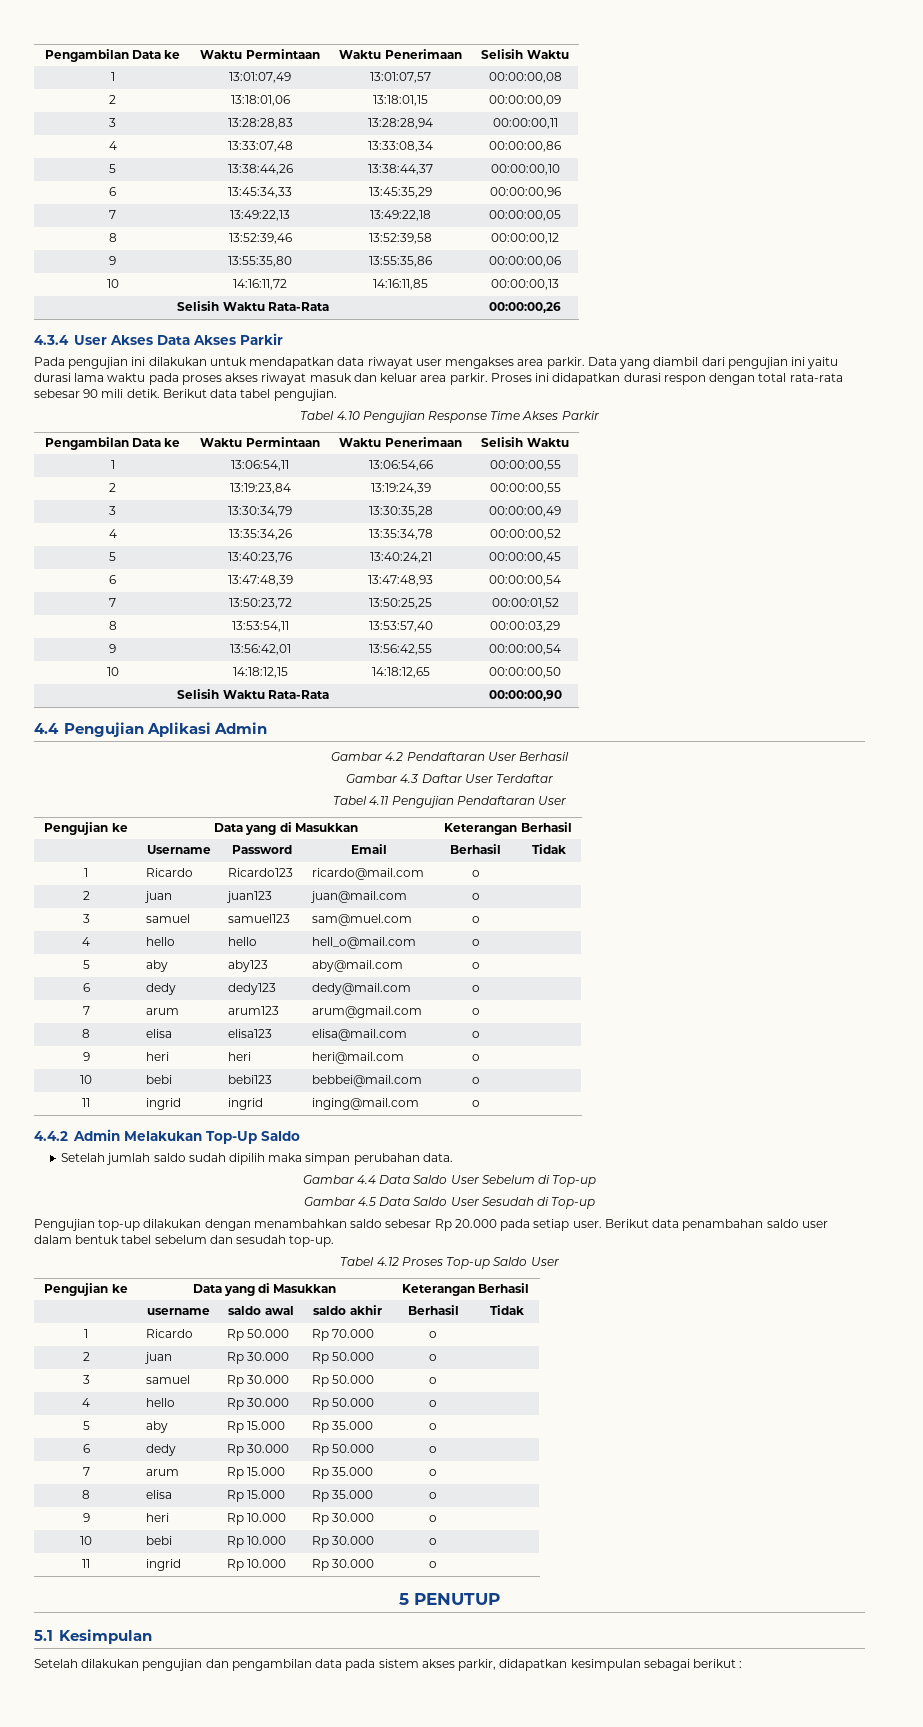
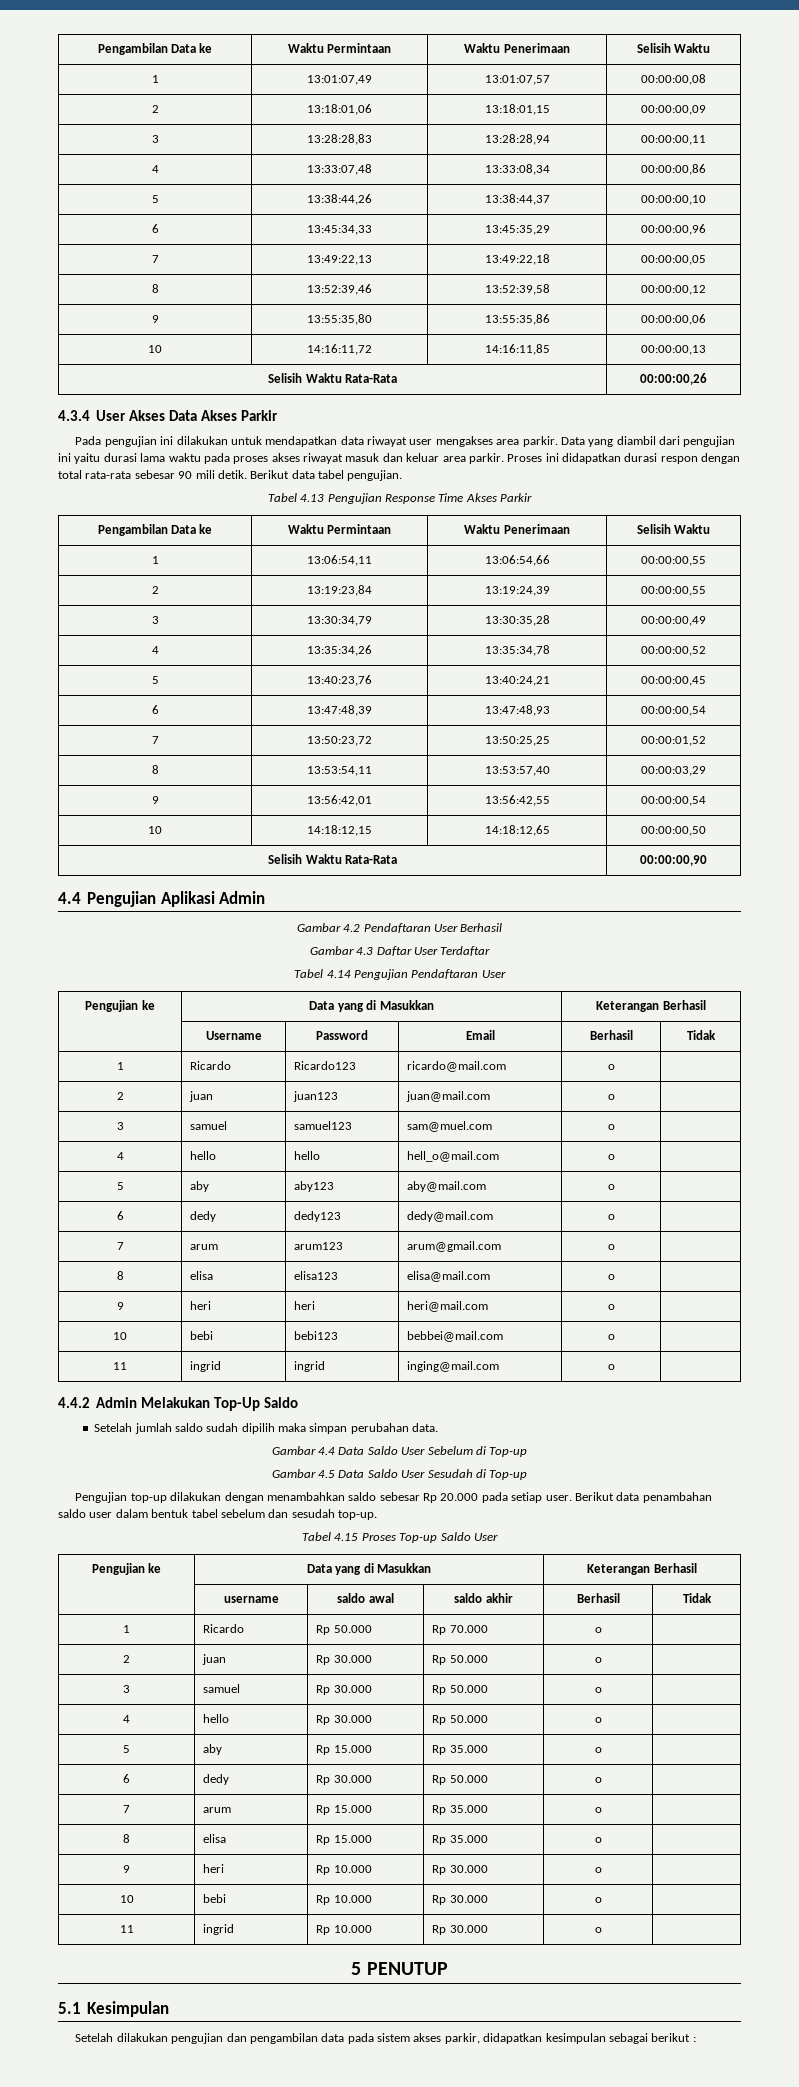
- Tabel 4.10 Pengujian Response Time Akses Parkir
+ Tabel 4.13 Pengujian Response Time Akses Parkir
- Tabel 4.11 Pengujian Pendaftaran User
+ Tabel 4.14 Pengujian Pendaftaran User
- Tabel 4.12 Proses Top-up Saldo User
+ Tabel 4.15 Proses Top-up Saldo User

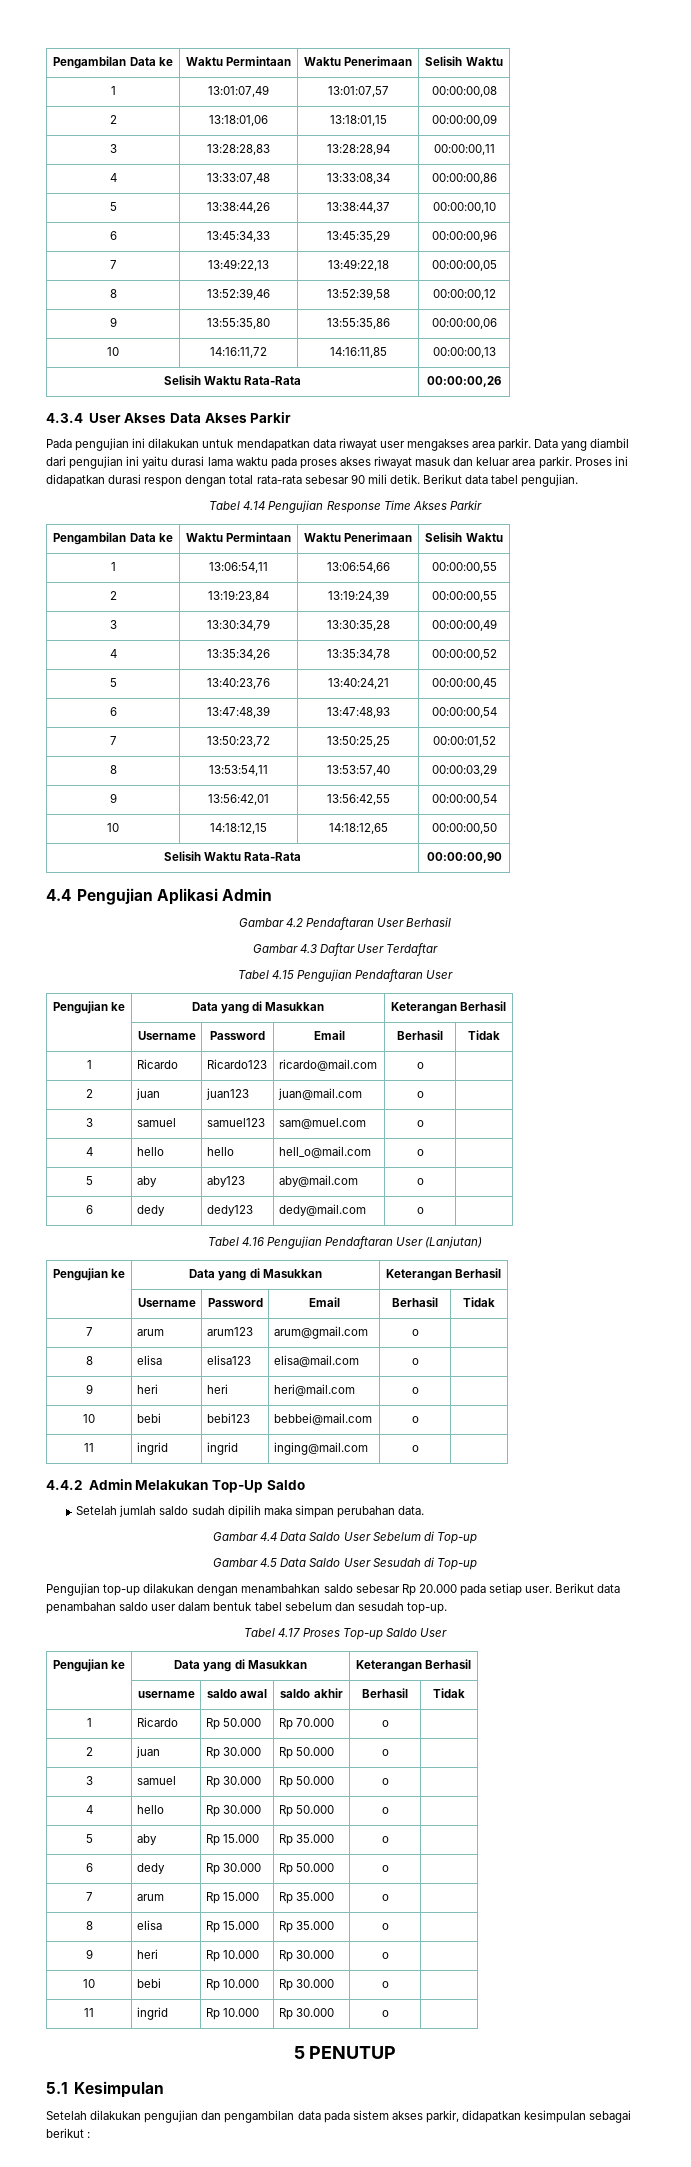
- Tabel 4.13 Pengujian Response Time Akses Parkir
+ Tabel 4.14 Pengujian Response Time Akses Parkir
- Tabel 4.14 Pengujian Pendaftaran User
+ Tabel 4.15 Pengujian Pendaftaran User
+ Tabel 4.16 Pengujian Pendaftaran User (Lanjutan)
+ Pengujian ke | Data yang di Masukkan | Keterangan Berhasil
+ | Username | Password | Email | Berhasil | Tidak
- Tabel 4.15 Proses Top-up Saldo User
+ Tabel 4.17 Proses Top-up Saldo User

